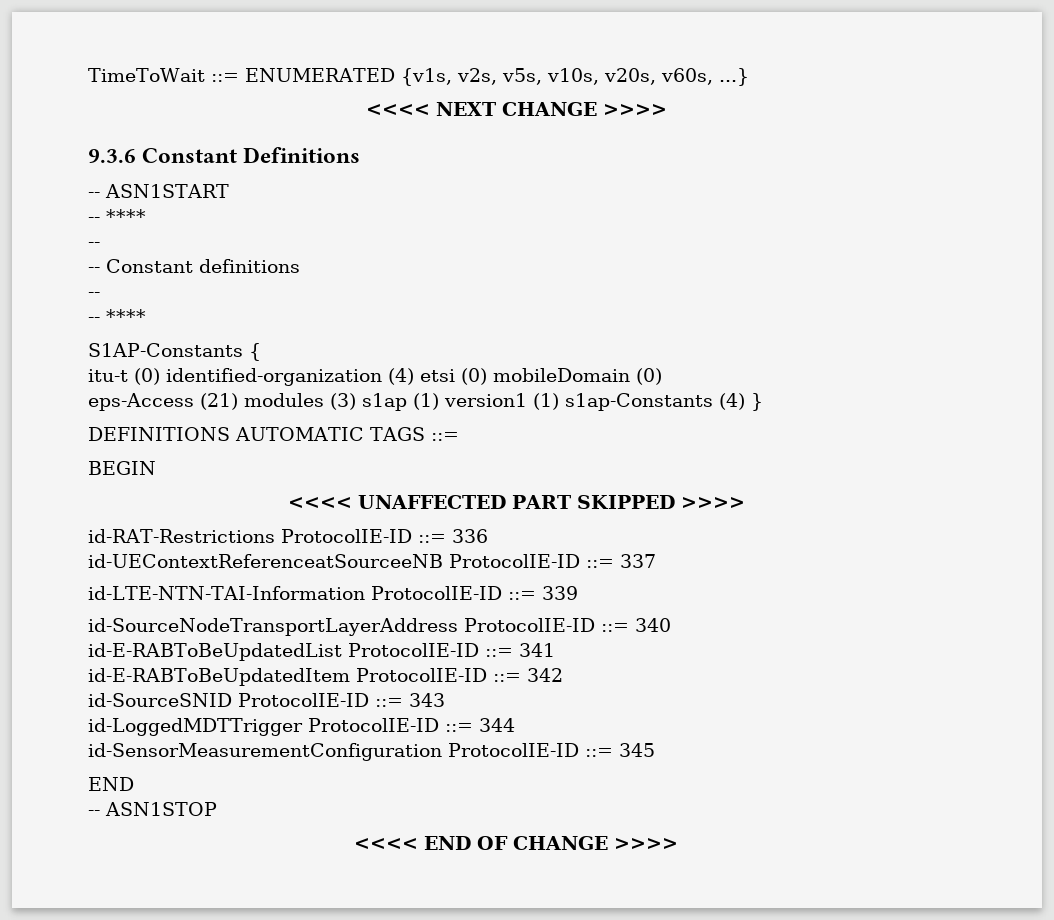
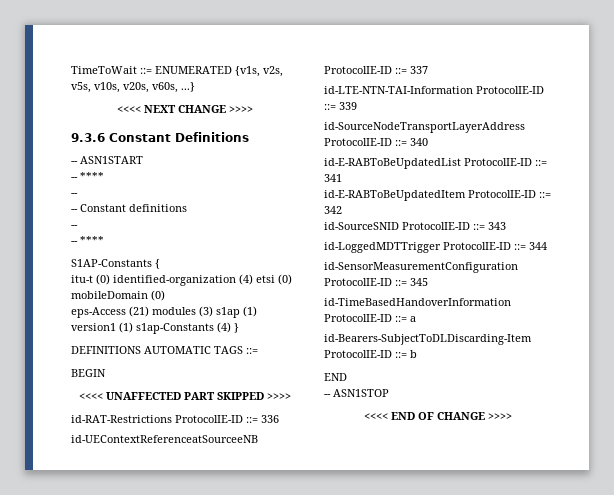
+ id-TimeBasedHandoverInformation ProtocolIE-ID ::= a
+ id-Bearers-SubjectToDLDiscarding-Item ProtocolIE-ID ::= b

